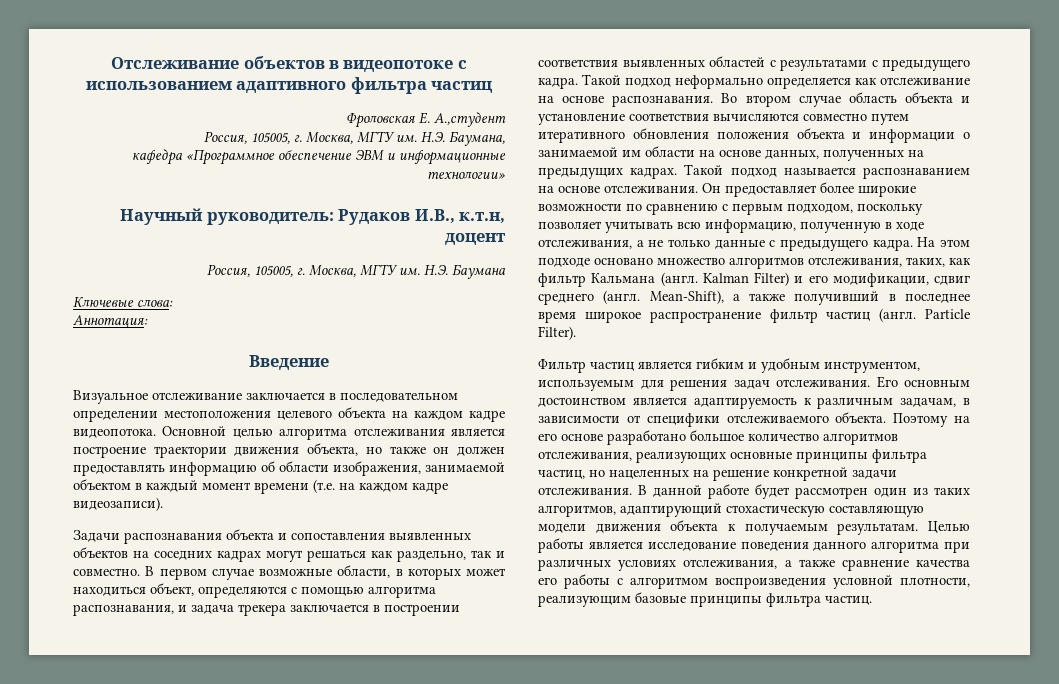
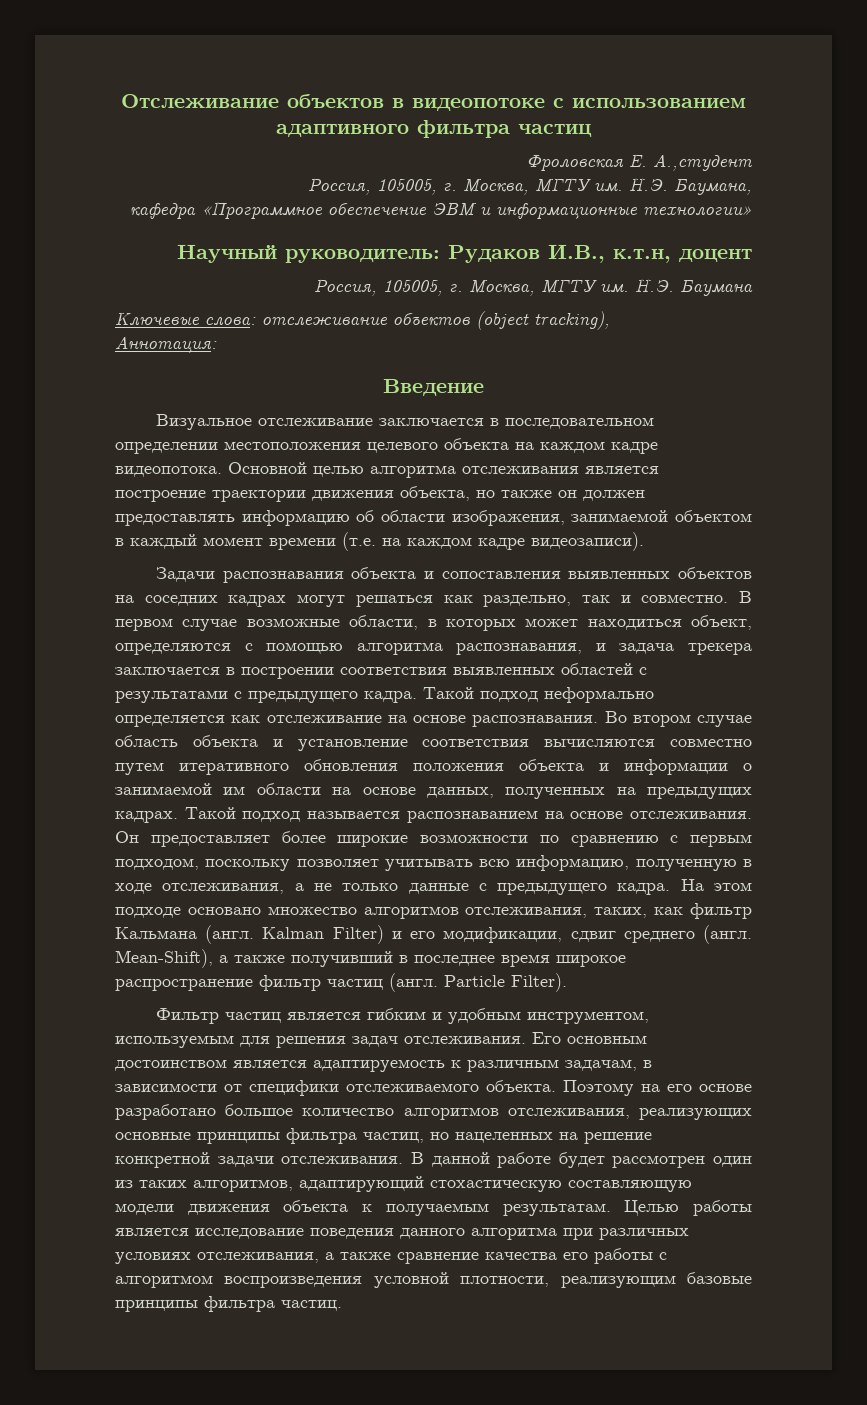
- Ключевые слова:
+ Ключевые слова: отслеживание объектов (object tracking),

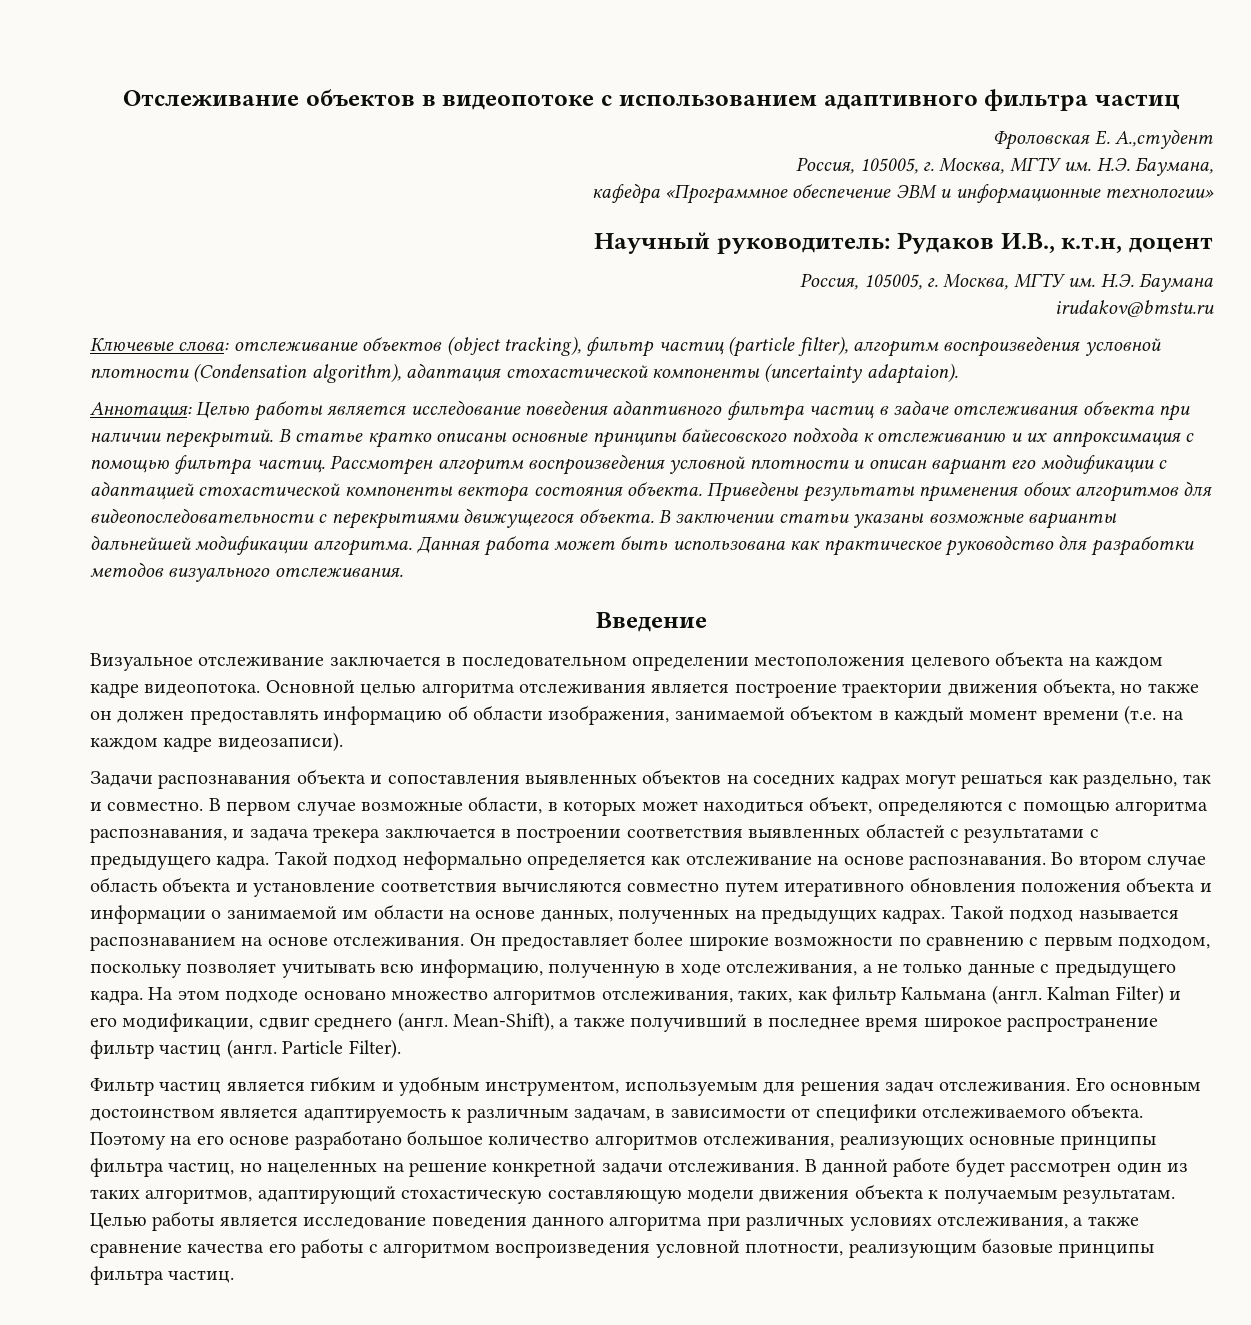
+ irudakov@bmstu.ru
- Ключевые слова: отслеживание объектов (object tracking),
- Аннотация:
+ Ключевые слова: отслеживание объектов (object tracking), фильтр частиц (particle filter), алгоритм воспроизведения условной плотности (Condensation algorithm), адаптация стохастической компоненты (uncertainty adaptaion).
+ Аннотация: Целью работы является исследование поведения адаптивного фильтра частиц в задаче отслеживания объекта при наличии перекрытий. В статье кратко описаны основные принципы байесовского подхода к отслеживанию и их аппроксимация с помощью фильтра частиц. Рассмотрен алгоритм воспроизведения условной плотности и описан вариант его модификации с адаптацией стохастической компоненты вектора состояния объекта. Приведены результаты применения обоих алгоритмов для видеопоследовательности с перекрытиями движущегося объекта. В заключении статьи указаны возможные варианты дальнейшей модификации алгоритма. Данная работа может быть использована как практическое руководство для разработки методов визуального отслеживания.

